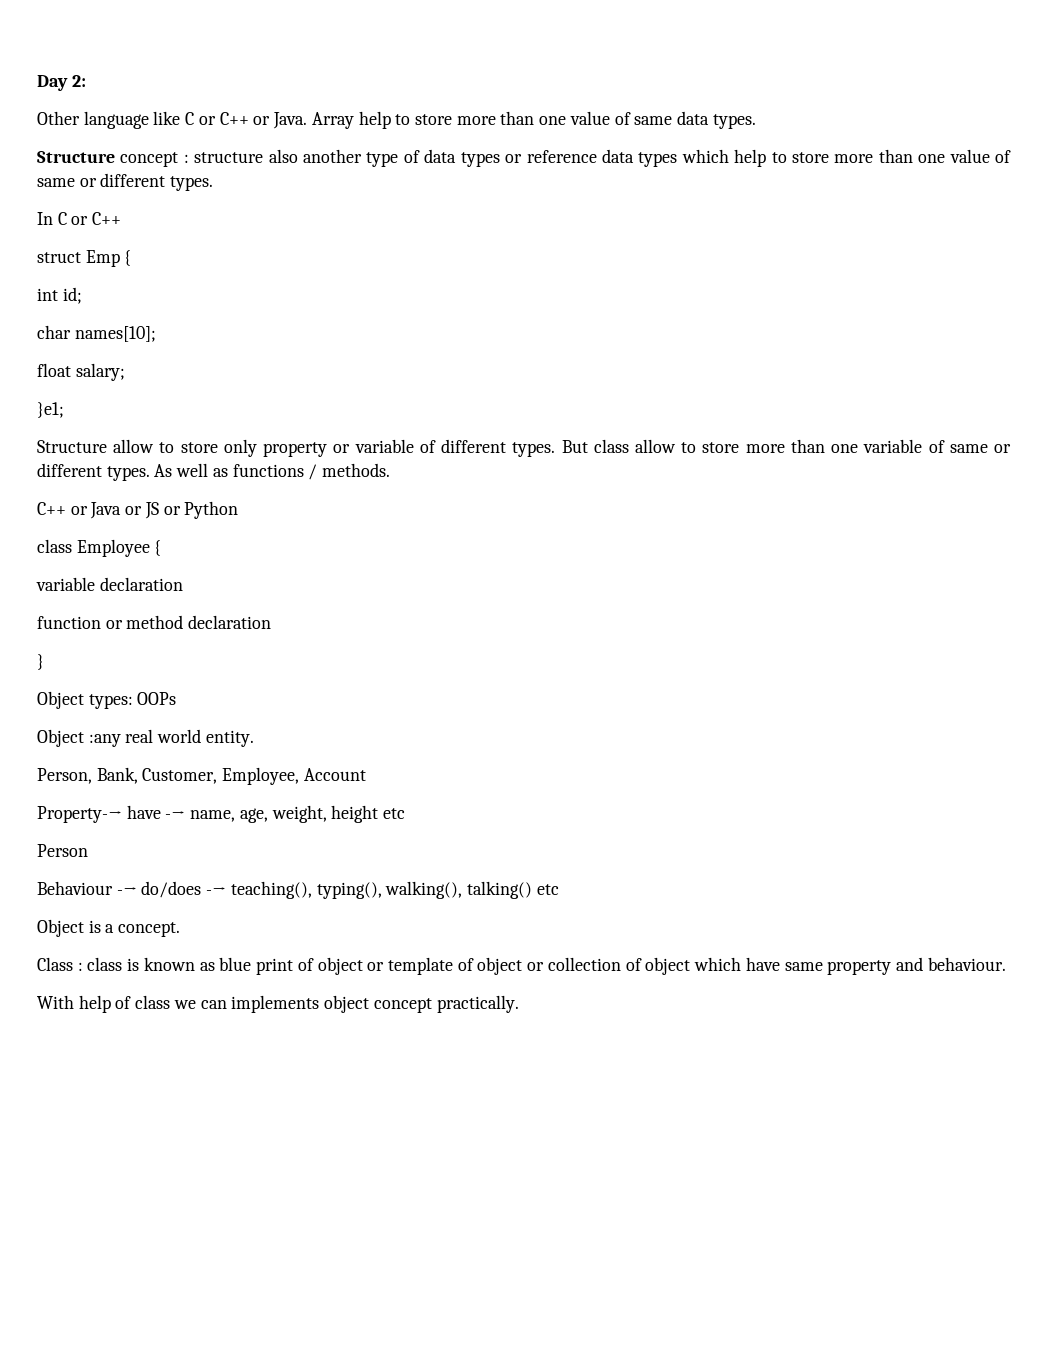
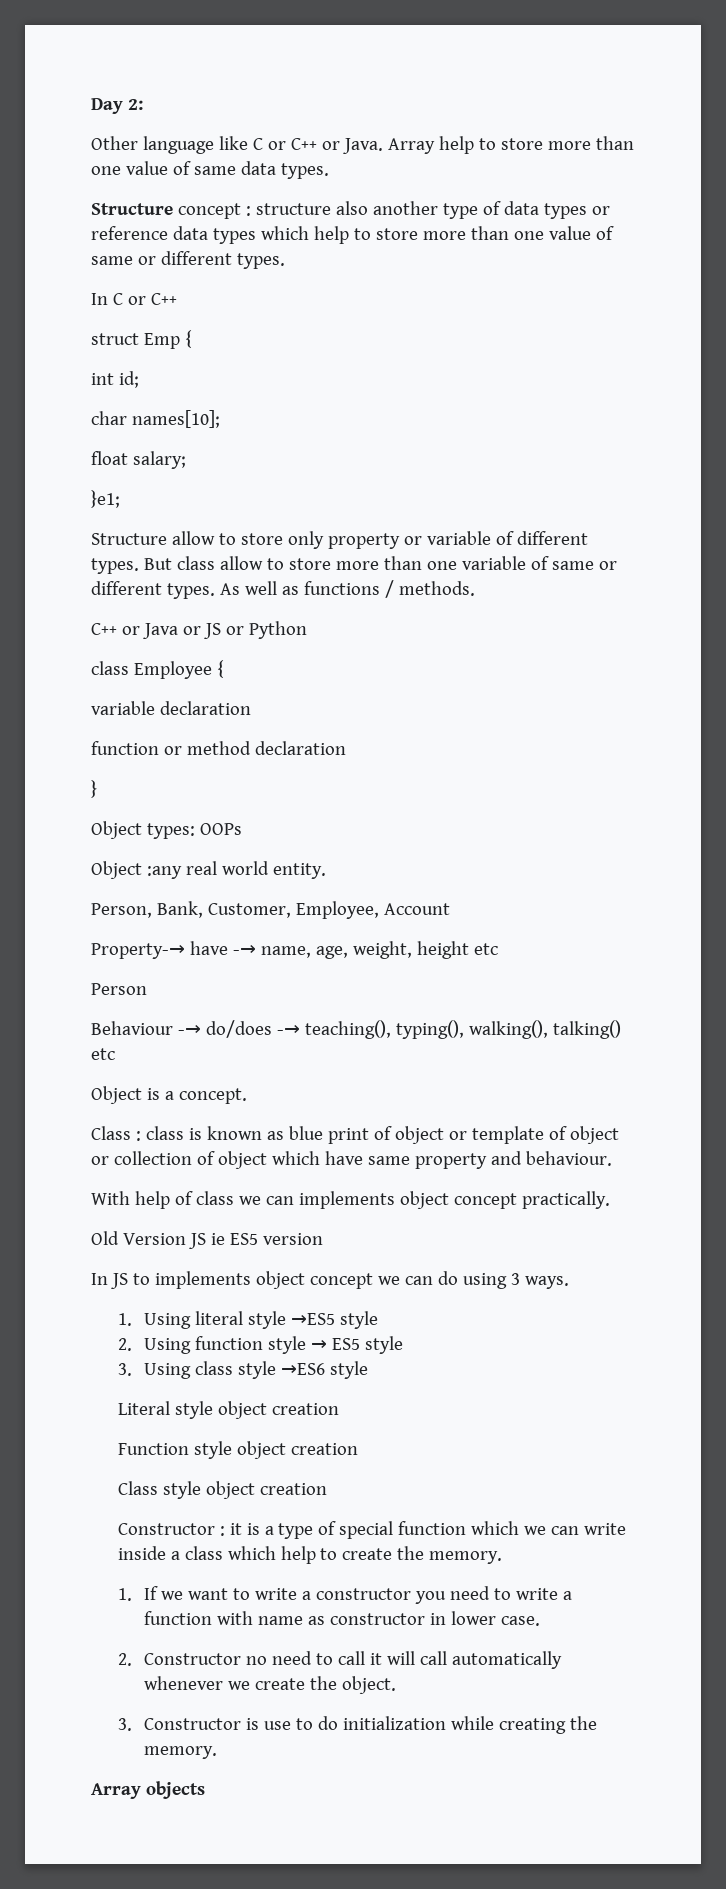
+ Old Version JS ie ES5 version
+ In JS to implements object concept we can do using 3 ways.
+ 1. Using literal style →ES5 style
+ 2. Using function style → ES5 style
+ 3. Using class style →ES6 style
+ Literal style object creation
+ Function style object creation
+ Class style object creation
+ Constructor : it is a type of special function which we can write inside a class which help to create the memory.
+ 1. If we want to write a constructor you need to write a function with name as constructor in lower case.
+ 2. Constructor no need to call it will call automatically whenever we create the object.
+ 3. Constructor is use to do initialization while creating the memory.
+ Array objects

